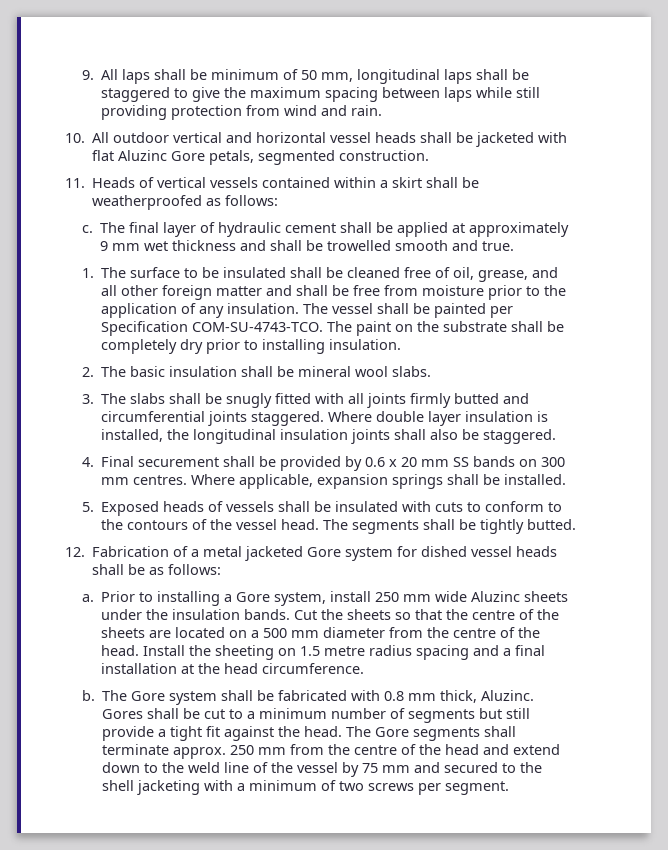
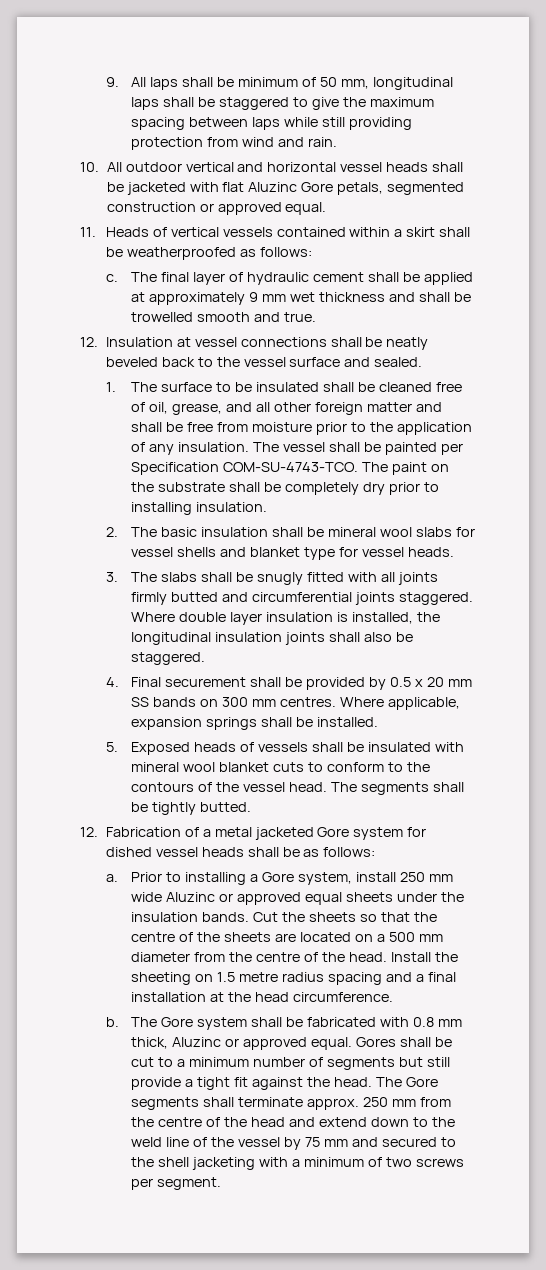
- 10. All outdoor vertical and horizontal vessel heads shall be jacketed with flat Aluzinc Gore petals, segmented construction.
+ 10. All outdoor vertical and horizontal vessel heads shall be jacketed with flat Aluzinc Gore petals, segmented construction or approved equal.
+ 12. Insulation at vessel connections shall be neatly beveled back to the vessel surface and sealed.
- 2. The basic insulation shall be mineral wool slabs.
+ 2. The basic insulation shall be mineral wool slabs for vessel shells and blanket type for vessel heads.
- 4. Final securement shall be provided by 0.6 x 20 mm SS bands on 300 mm centres.
+ 4. Final securement shall be provided by 0.5 x 20 mm SS bands on 300 mm centres.
- 5. Exposed heads of vessels shall be insulated with cuts to conform to the contours of the vessel head.
+ 5. Exposed heads of vessels shall be insulated with mineral wool blanket cuts to conform to the contours of the vessel head.
- Prior to installing a Gore system, install 250 mm wide Aluzinc sheets under the insulation bands.
+ Prior to installing a Gore system, install 250 mm wide Aluzinc or approved equal sheets under the insulation bands.
- The Gore system shall be fabricated with 0.8 mm thick, Aluzinc.
+ The Gore system shall be fabricated with 0.8 mm thick, Aluzinc or approved equal.

